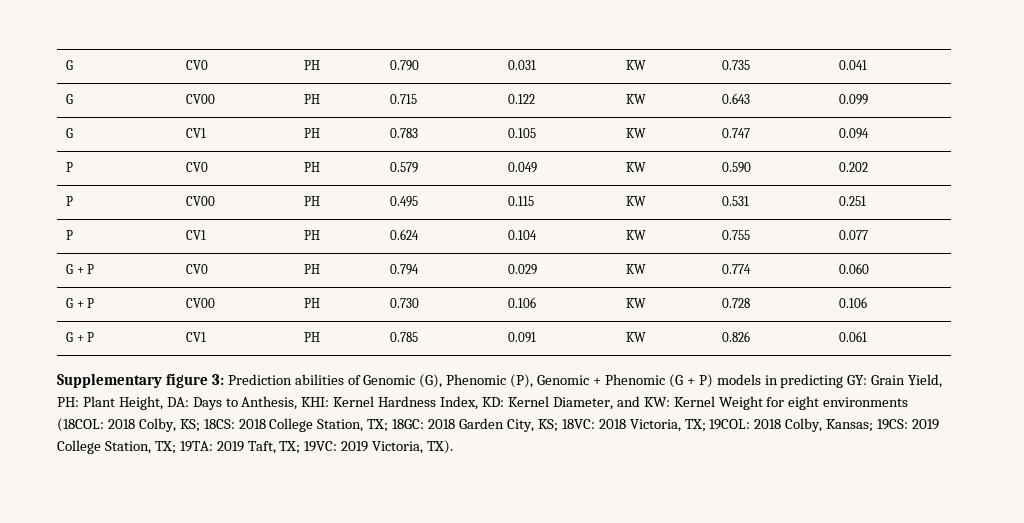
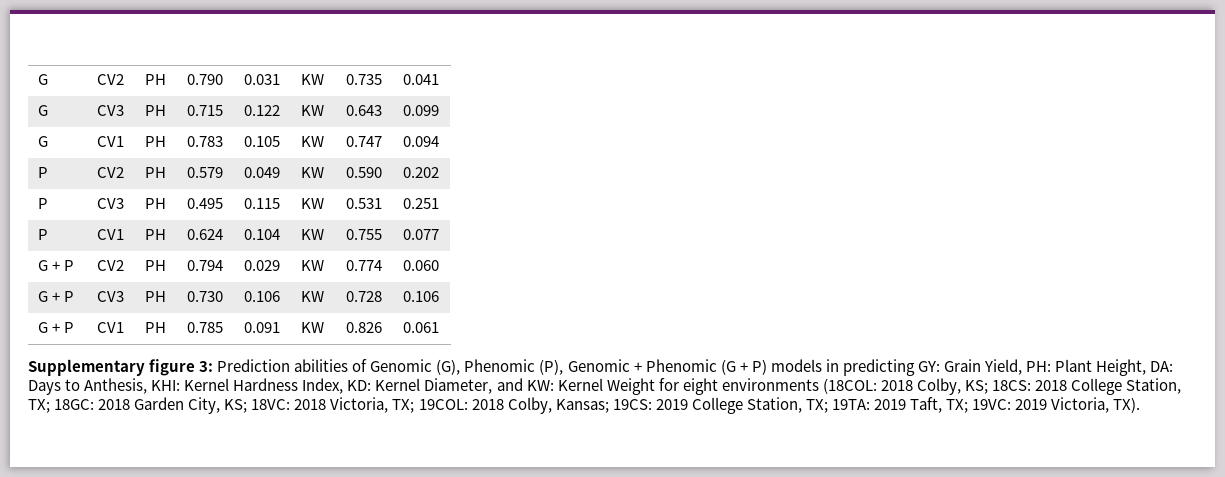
- G | CV0 | PH | 0.790 | 0.031 | KW | 0.735 | 0.041
+ G | CV2 | PH | 0.790 | 0.031 | KW | 0.735 | 0.041
- G | CV00 | PH | 0.715 | 0.122 | KW | 0.643 | 0.099
+ G | CV3 | PH | 0.715 | 0.122 | KW | 0.643 | 0.099
- P | CV0 | PH | 0.579 | 0.049 | KW | 0.590 | 0.202
+ P | CV2 | PH | 0.579 | 0.049 | KW | 0.590 | 0.202
- P | CV00 | PH | 0.495 | 0.115 | KW | 0.531 | 0.251
+ P | CV3 | PH | 0.495 | 0.115 | KW | 0.531 | 0.251
- G + P | CV0 | PH | 0.794 | 0.029 | KW | 0.774 | 0.060
+ G + P | CV2 | PH | 0.794 | 0.029 | KW | 0.774 | 0.060
- G + P | CV00 | PH | 0.730 | 0.106 | KW | 0.728 | 0.106
+ G + P | CV3 | PH | 0.730 | 0.106 | KW | 0.728 | 0.106

